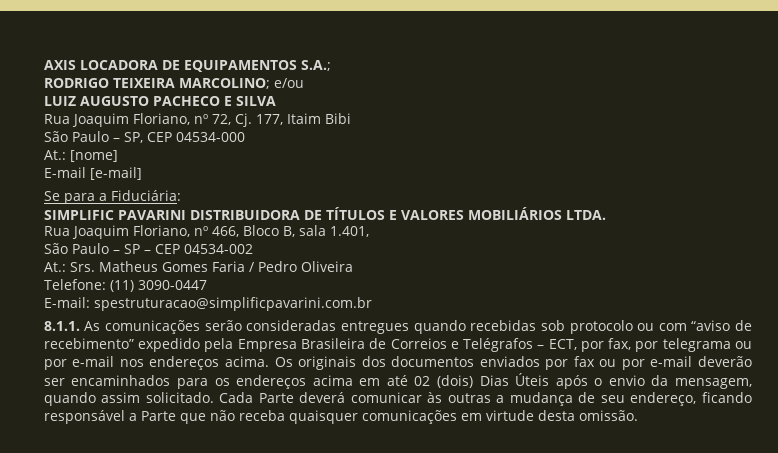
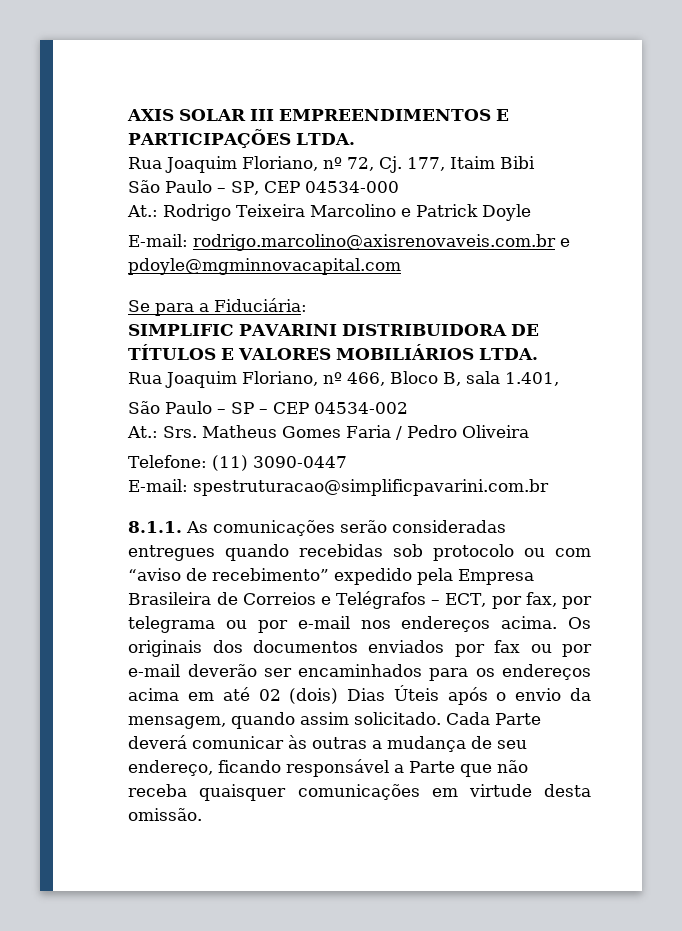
- AXIS LOCADORA DE EQUIPAMENTOS S.A.;
- RODRIGO TEIXEIRA MARCOLINO; e/ou
- LUIZ AUGUSTO PACHECO E SILVA
+ AXIS SOLAR III EMPREENDIMENTOS E PARTICIPAÇÕES LTDA.
- At.: [nome]
- E-mail [e-mail]
+ At.: Rodrigo Teixeira Marcolino e Patrick Doyle
+ E-mail: rodrigo.marcolino@axisrenovaveis.com.br e pdoyle@mgminnovacapital.com

